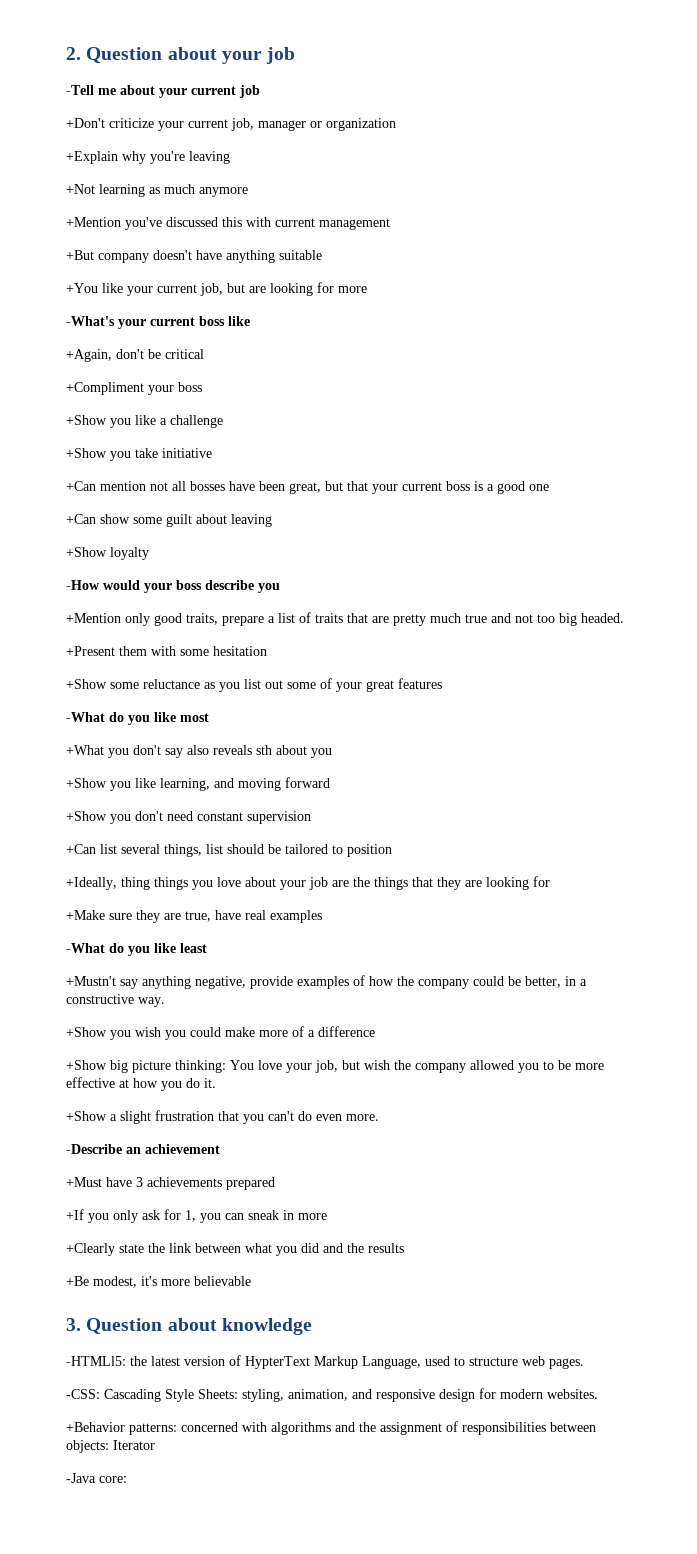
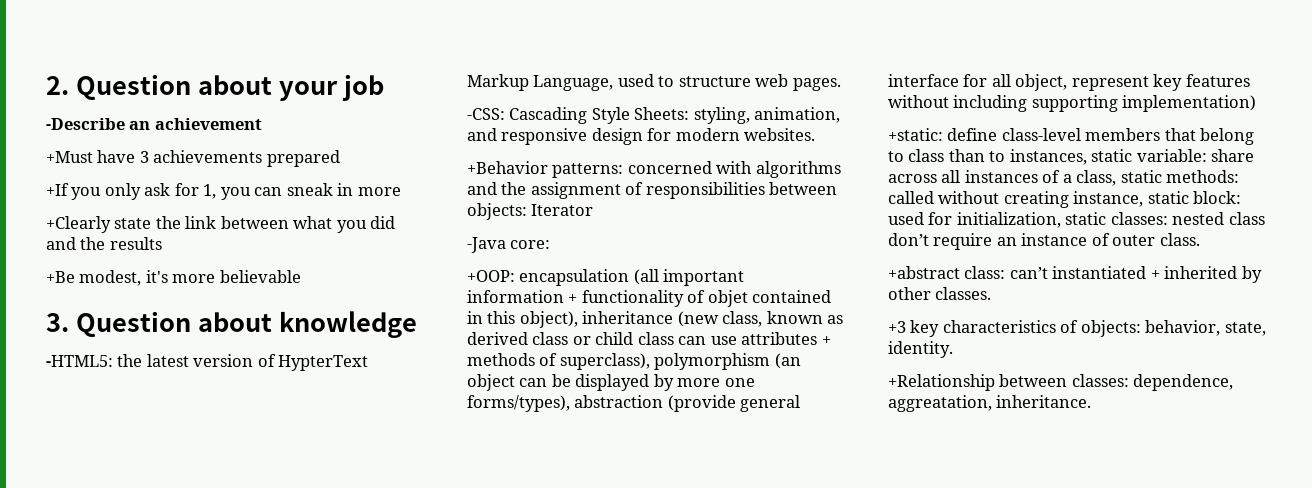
- -Tell me about your current job
- +Don't criticize your current job, manager or organization
- +Explain why you're leaving
- +Not learning as much anymore
- +Mention you've discussed this with current management
- +But company doesn't have anything suitable
- +You like your current job, but are looking for more
- -What's your current boss like
- +Again, don't be critical
- +Compliment your boss
- +Show you like a challenge
- +Show you take initiative
- +Can mention not all bosses have been great, but that your current boss is a good one
- +Can show some guilt about leaving
- +Show loyalty
- -How would your boss describe you
- +Mention only good traits, prepare a list of traits that are pretty much true and not too big headed.
- +Present them with some hesitation
- +Show some reluctance as you list out some of your great features
- -What do you like most
- +What you don't say also reveals sth about you
- +Show you like learning, and moving forward
- +Show you don't need constant supervision
- +Can list several things, list should be tailored to position
- +Ideally, thing things you love about your job are the things that they are looking for
- +Make sure they are true, have real examples
- -What do you like least
- +Mustn't say anything negative, provide examples of how the company could be better, in a constructive way.
- +Show you wish you could make more of a difference
- +Show big picture thinking: You love your job, but wish the company allowed you to be more effective at how you do it.
- +Show a slight frustration that you can't do even more.
- -HTMLl5: the latest version of HypterText Markup Language, used to structure web pages.
+ -HTML5: the latest version of HypterText Markup Language, used to structure web pages.
+ +OOP: encapsulation (all important information + functionality of objet contained in this object), inheritance (new class, known as derived class or child class can use attributes + methods of superclass), polymorphism (an object can be displayed by more one forms/types), abstraction (provide general interface for all object, represent key features without including supporting implementation)
+ +static: define class-level members that belong to class than to instances, static variable: share across all instances of a class, static methods: called without creating instance, static block: used for initialization, static classes: nested class don’t require an instance of outer class.
+ +abstract class: can’t instantiated + inherited by other classes.
+ +3 key characteristics of objects: behavior, state, identity.
+ +Relationship between classes: dependence, aggreatation, inheritance.

